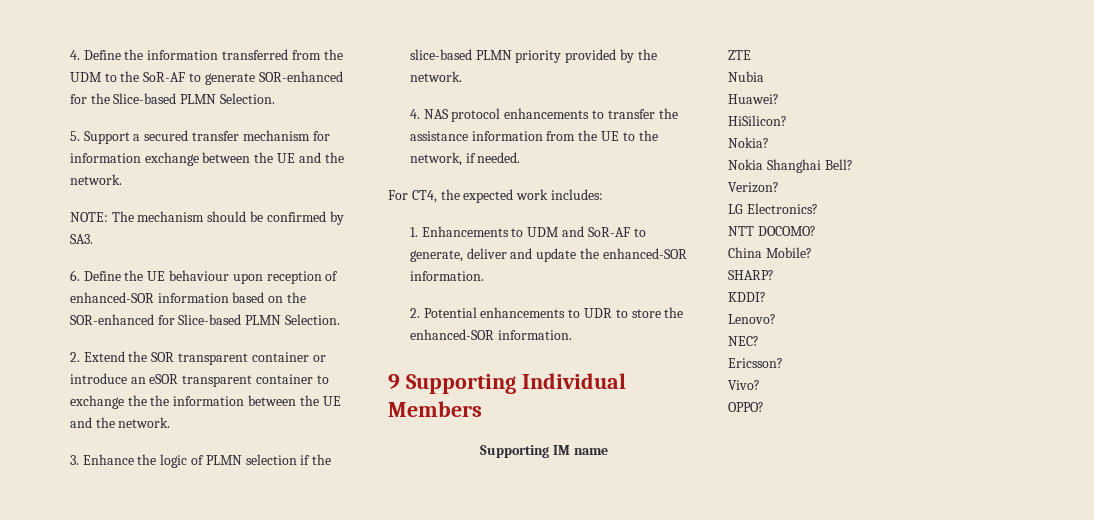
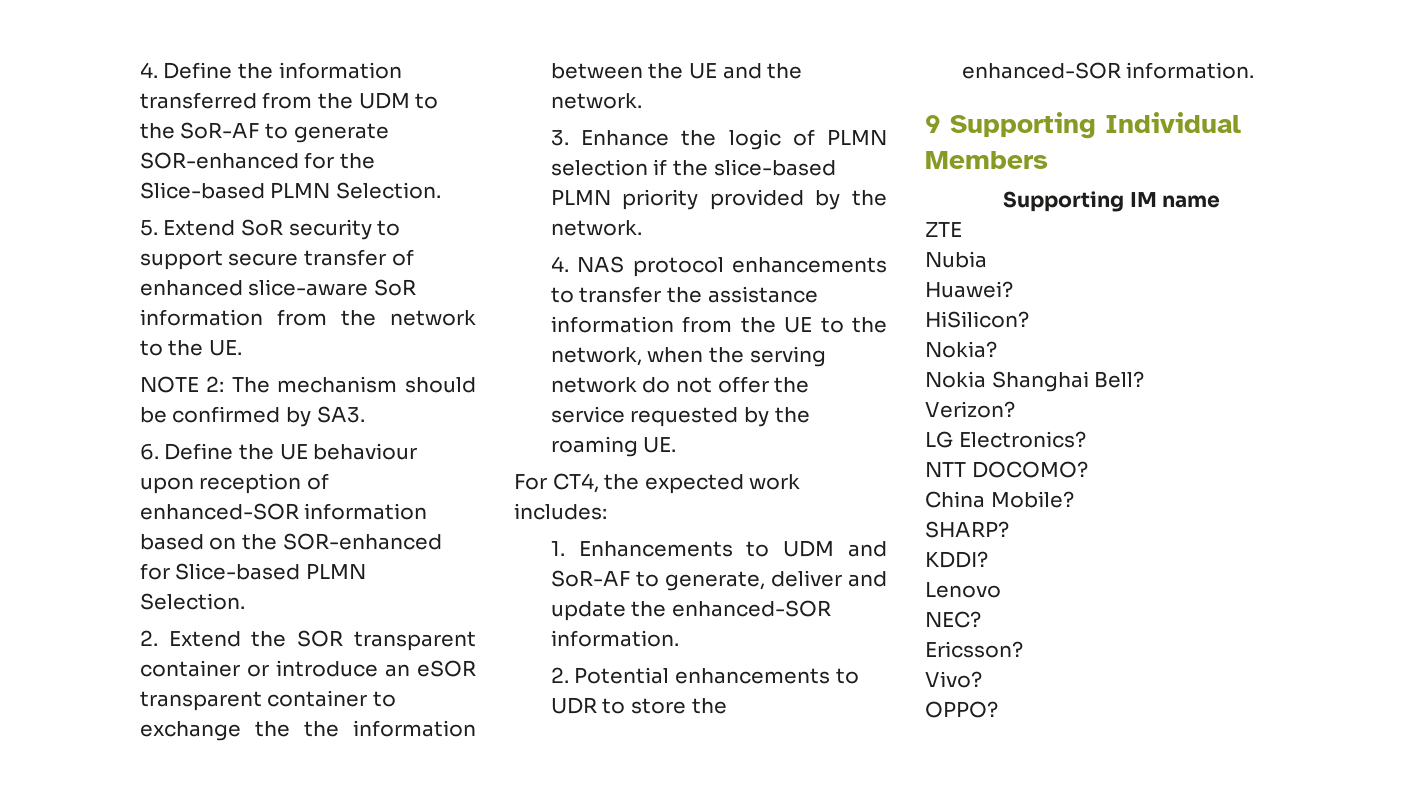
- 5. Support a secured transfer mechanism for information exchange between the UE and the network.
- NOTE: The mechanism should be confirmed by SA3.
+ 5. Extend SoR security to support secure transfer of enhanced slice-aware SoR information from the network to the UE.
+ NOTE 2: The mechanism should be confirmed by SA3.
- 4. NAS protocol enhancements to transfer the assistance information from the UE to the network, if needed.
+ 4. NAS protocol enhancements to transfer the assistance information from the UE to the network, when the serving network do not offer the service requested by the roaming UE.
- Lenovo?
+ Lenovo

